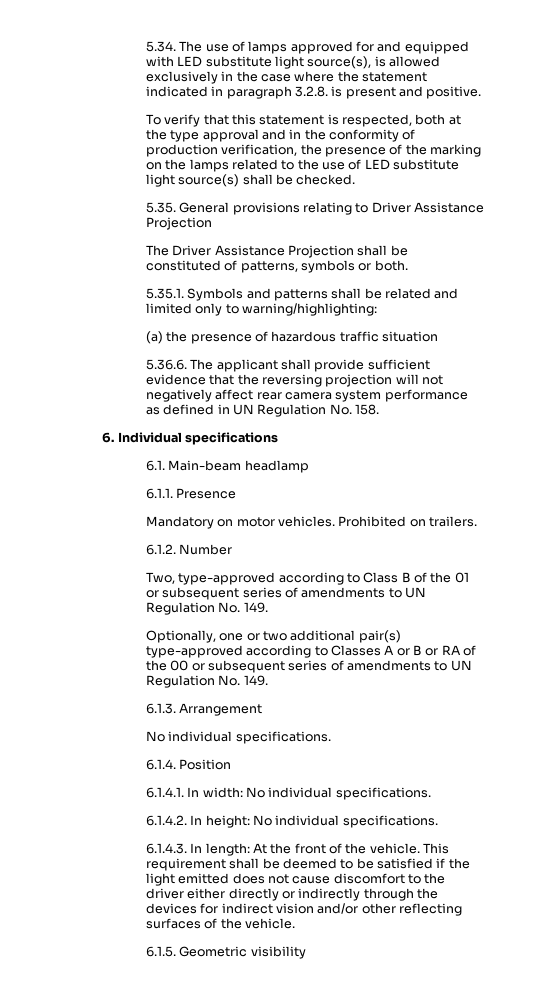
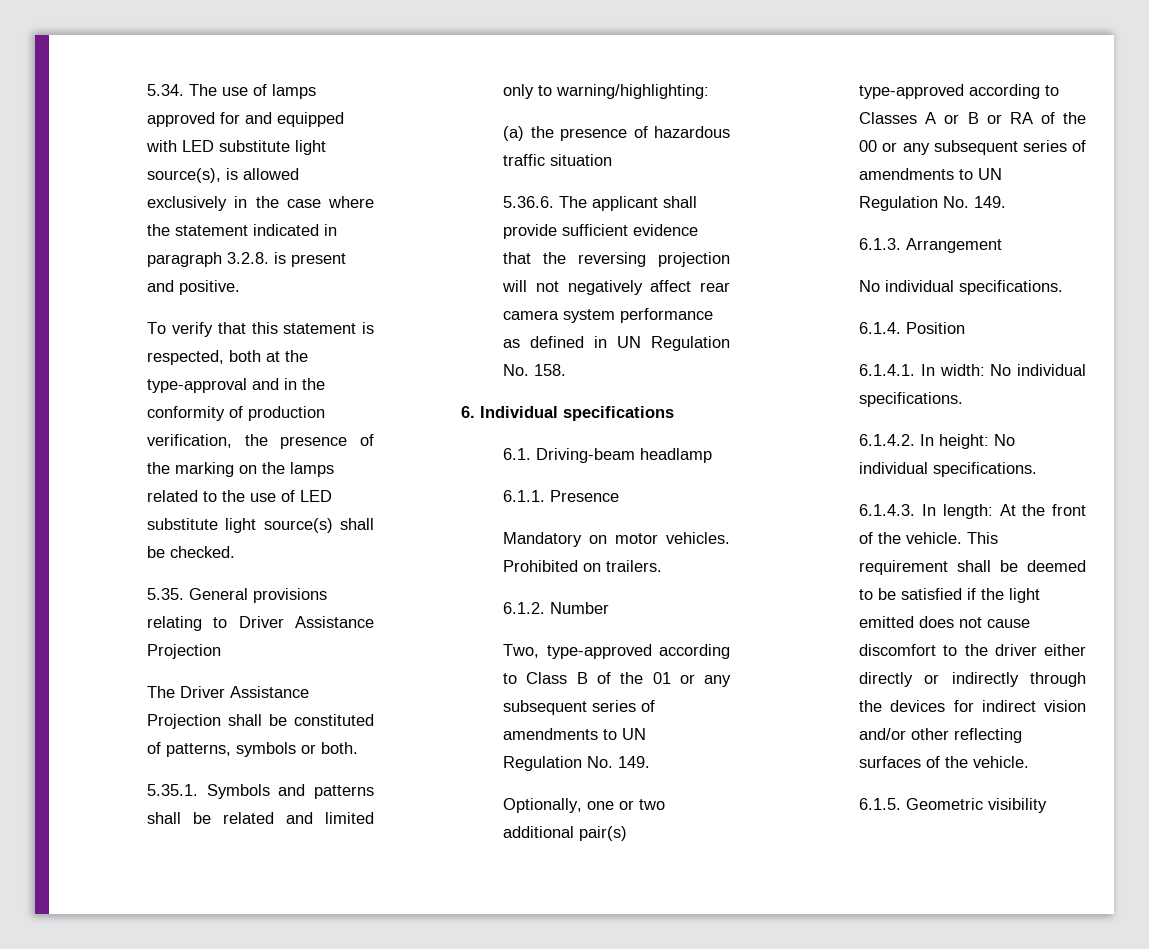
- To verify that this statement is respected, both at the type approval and in the conformity of production verification, the presence of the marking on the lamps related to the use of LED substitute light source(s) shall be checked.
+ To verify that this statement is respected, both at the type-approval and in the conformity of production verification, the presence of the marking on the lamps related to the use of LED substitute light source(s) shall be checked.
- 6.1. Main-beam headlamp
+ 6.1. Driving-beam headlamp
- Two, type-approved according to Class B of the 01 or subsequent series of amendments to UN Regulation No. 149.
+ Two, type-approved according to Class B of the 01 or any subsequent series of amendments to UN Regulation No. 149.
- Optionally, one or two additional pair(s) type-approved according to Classes A or B or RA of the 00 or subsequent series of amendments to UN Regulation No. 149.
+ Optionally, one or two additional pair(s) type-approved according to Classes A or B or RA of the 00 or any subsequent series of amendments to UN Regulation No. 149.

